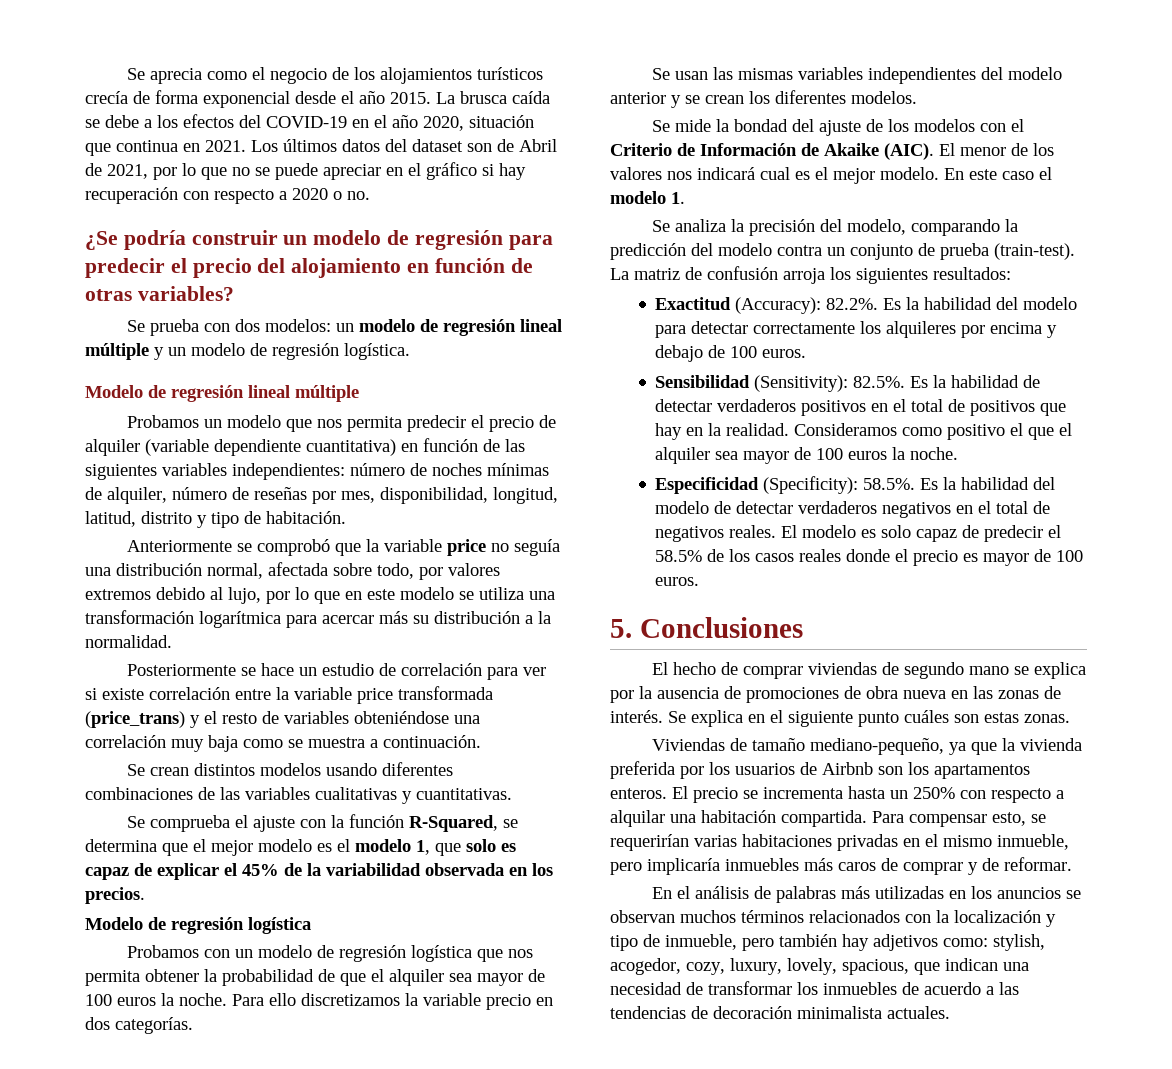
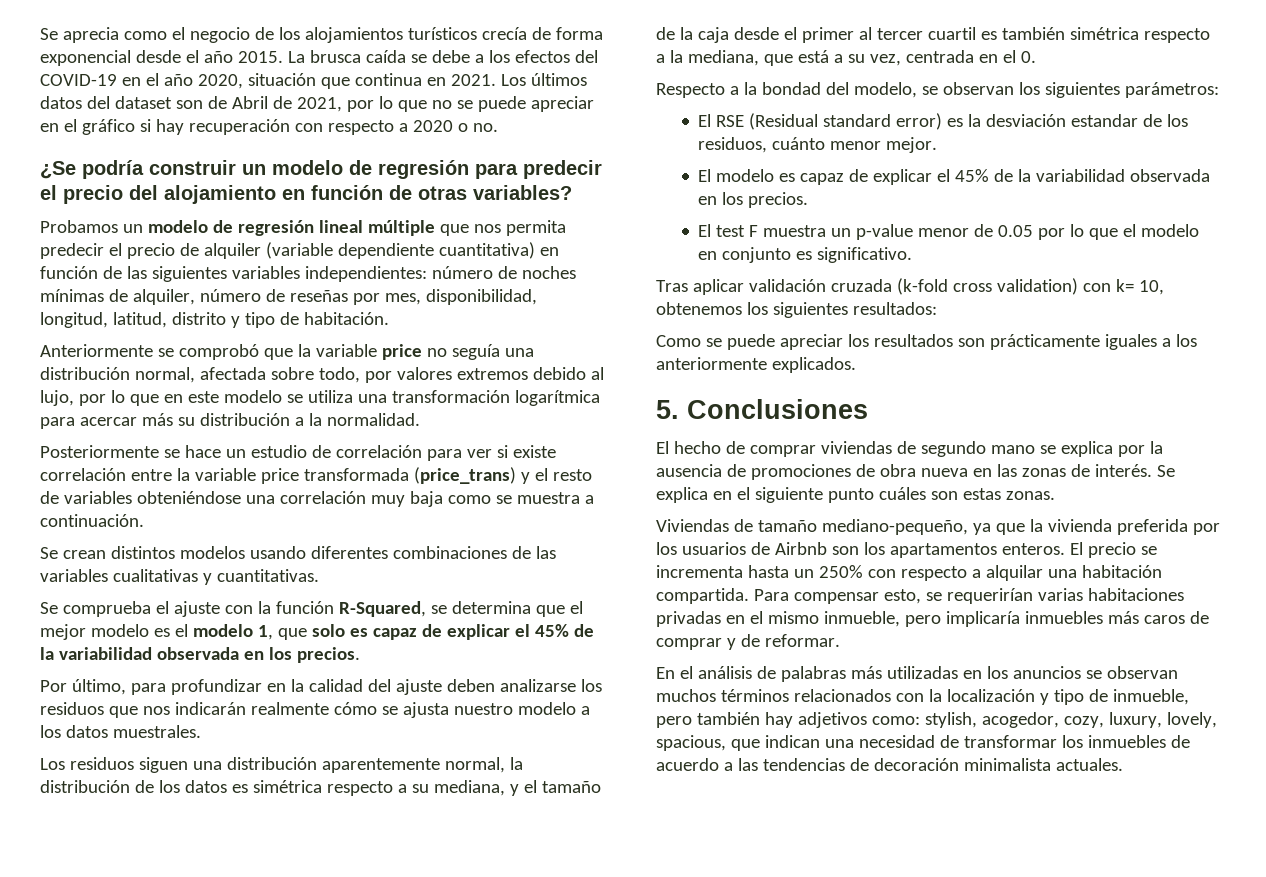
- Se prueba con dos modelos: un modelo de regresión lineal múltiple y un modelo de regresión logística.
- Modelo de regresión lineal múltiple
- Probamos un modelo que nos permita predecir el precio de alquiler (variable dependiente cuantitativa) en función de las siguientes variables independientes: número de noches mínimas de alquiler, número de reseñas por mes, disponibilidad, longitud, latitud, distrito y tipo de habitación.
+ Probamos un modelo de regresión lineal múltiple que nos permita predecir el precio de alquiler (variable dependiente cuantitativa) en función de las siguientes variables independientes: número de noches mínimas de alquiler, número de reseñas por mes, disponibilidad, longitud, latitud, distrito y tipo de habitación.
- Modelo de regresión logística
- Probamos con un modelo de regresión logística que nos permita obtener la probabilidad de que el alquiler sea mayor de 100 euros la noche. Para ello discretizamos la variable precio en dos categorías.
- Se usan las mismas variables independientes del modelo anterior y se crean los diferentes modelos.
- Se mide la bondad del ajuste de los modelos con el Criterio de Información de Akaike (AIC). El menor de los valores nos indicará cual es el mejor modelo. En este caso el modelo 1.
- Se analiza la precisión del modelo, comparando la predicción del modelo contra un conjunto de prueba (train-test). La matriz de confusión arroja los siguientes resultados:
- Exactitud (Accuracy): 82.2%. Es la habilidad del modelo para detectar correctamente los alquileres por encima y debajo de 100 euros.
- Sensibilidad (Sensitivity): 82.5%. Es la habilidad de detectar verdaderos positivos en el total de positivos que hay en la realidad. Consideramos como positivo el que el alquiler sea mayor de 100 euros la noche.
- Especificidad (Specificity): 58.5%. Es la habilidad del modelo de detectar verdaderos negativos en el total de negativos reales. El modelo es solo capaz de predecir el 58.5% de los casos reales donde el precio es mayor de 100 euros.
+ Por último, para profundizar en la calidad del ajuste deben analizarse los residuos que nos indicarán realmente cómo se ajusta nuestro modelo a los datos muestrales.
+ Los residuos siguen una distribución aparentemente normal, la distribución de los datos es simétrica respecto a su mediana, y el tamaño de la caja desde el primer al tercer cuartil es también simétrica respecto a la mediana, que está a su vez, centrada en el 0.
+ Respecto a la bondad del modelo, se observan los siguientes parámetros:
+ El RSE (Residual standard error) es la desviación estandar de los residuos, cuánto menor mejor.
+ El modelo es capaz de explicar el 45% de la variabilidad observada en los precios.
+ El test F muestra un p-value menor de 0.05 por lo que el modelo en conjunto es significativo.
+ Tras aplicar validación cruzada (k-fold cross validation) con k= 10, obtenemos los siguientes resultados:
+ Como se puede apreciar los resultados son prácticamente iguales a los anteriormente explicados.

